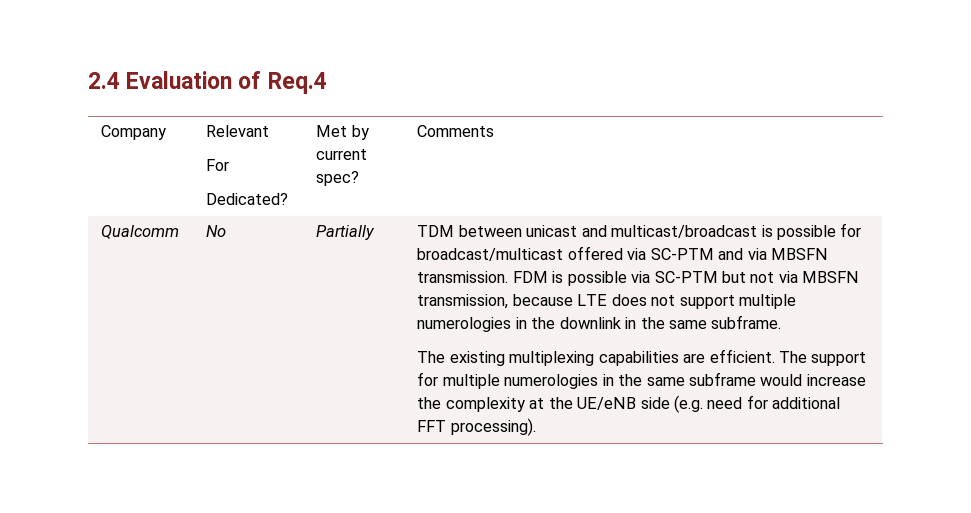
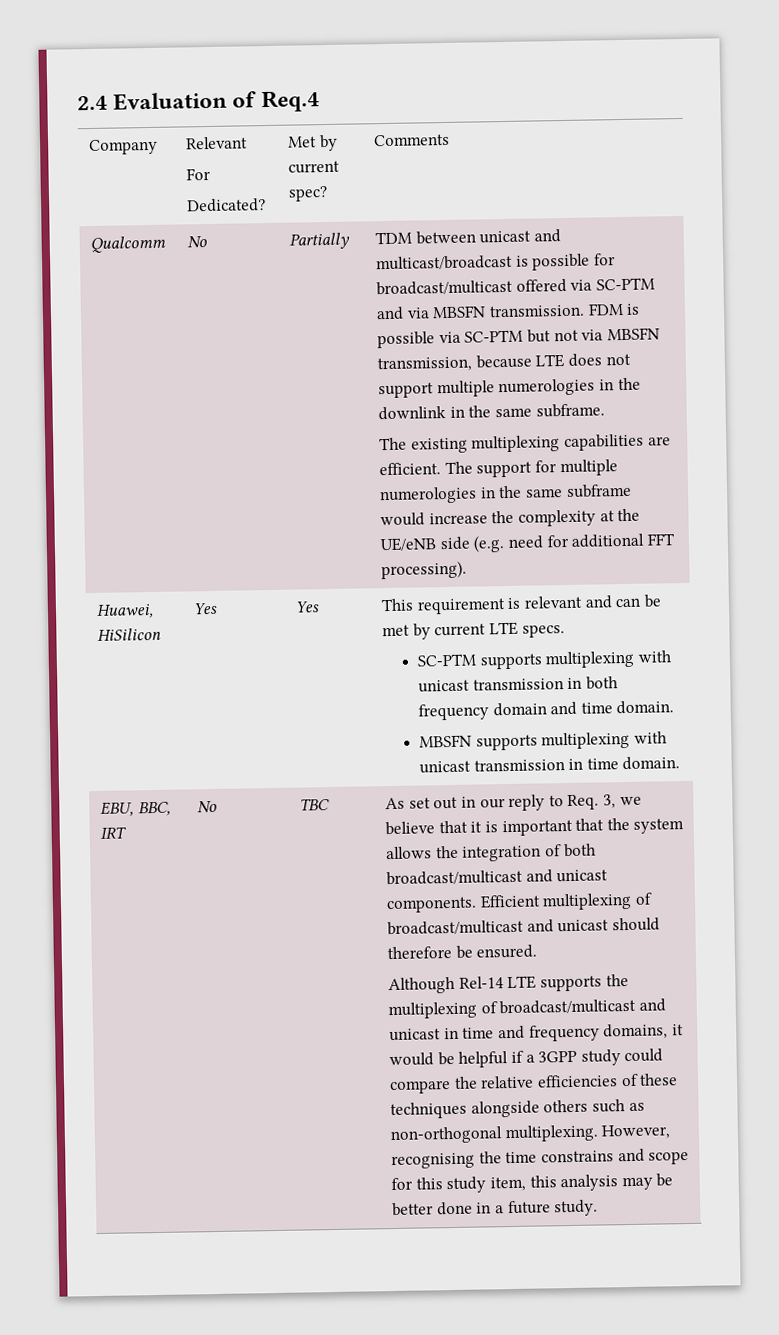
+ Huawei, HiSilicon | Yes | Yes | This requirement is relevant and can be met by current LTE specs.
+ SC-PTM supports multiplexing with unicast transmission in both frequency domain and time domain.
+ MBSFN supports multiplexing with unicast transmission in time domain.
+ EBU, BBC, IRT | No | TBC | As set out in our reply to Req. 3, we believe that it is important that the system allows the integration of both broadcast/multicast and unicast components. Efficient multiplexing of broadcast/multicast and unicast should therefore be ensured.
+ Although Rel-14 LTE supports the multiplexing of broadcast/multicast and unicast in time and frequency domains, it would be helpful if a 3GPP study could compare the relative efficiencies of these techniques alongside others such as non-orthogonal multiplexing. However, recognising the time constrains and scope for this study item, this analysis may be better done in a future study.

